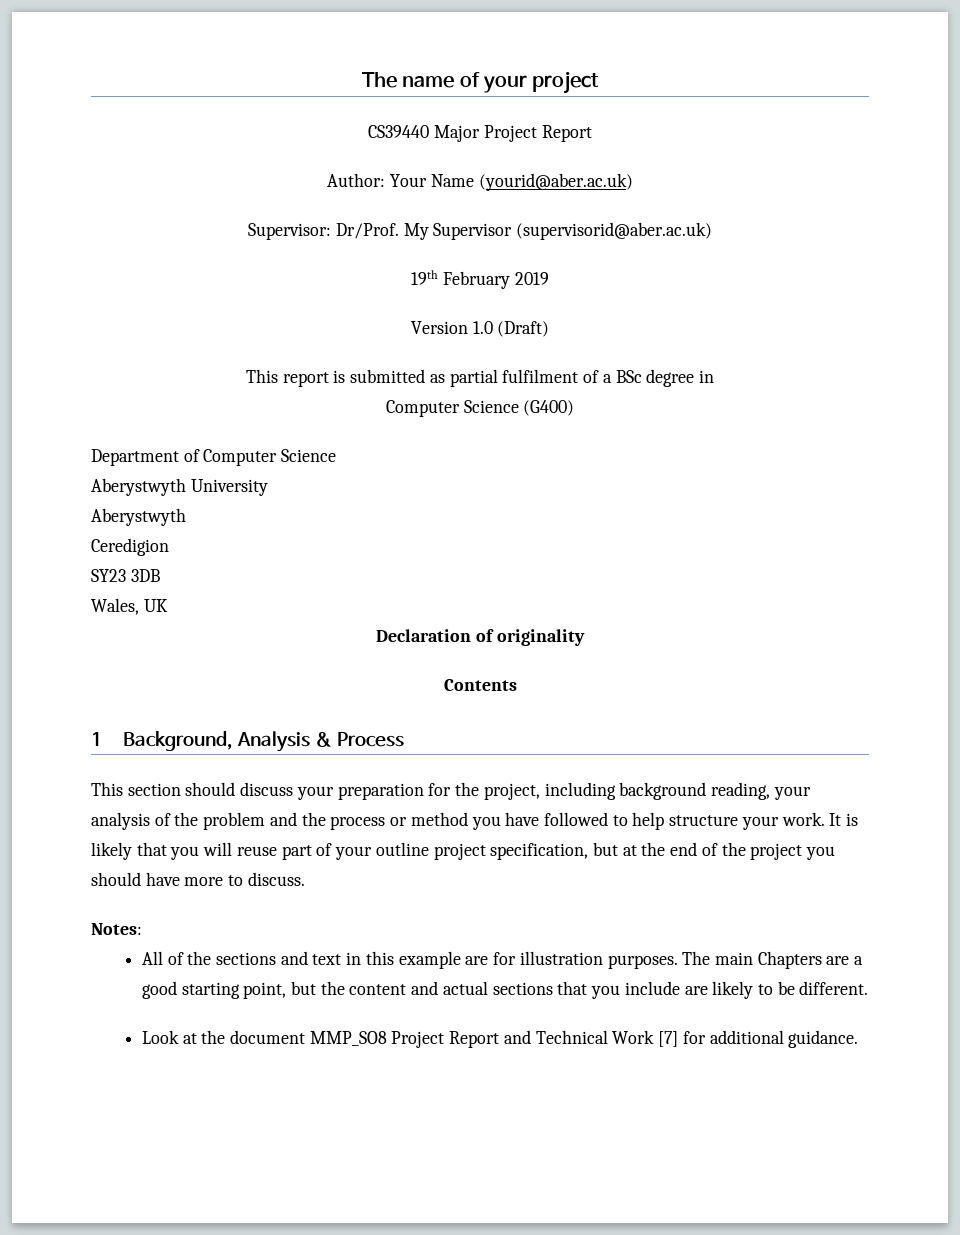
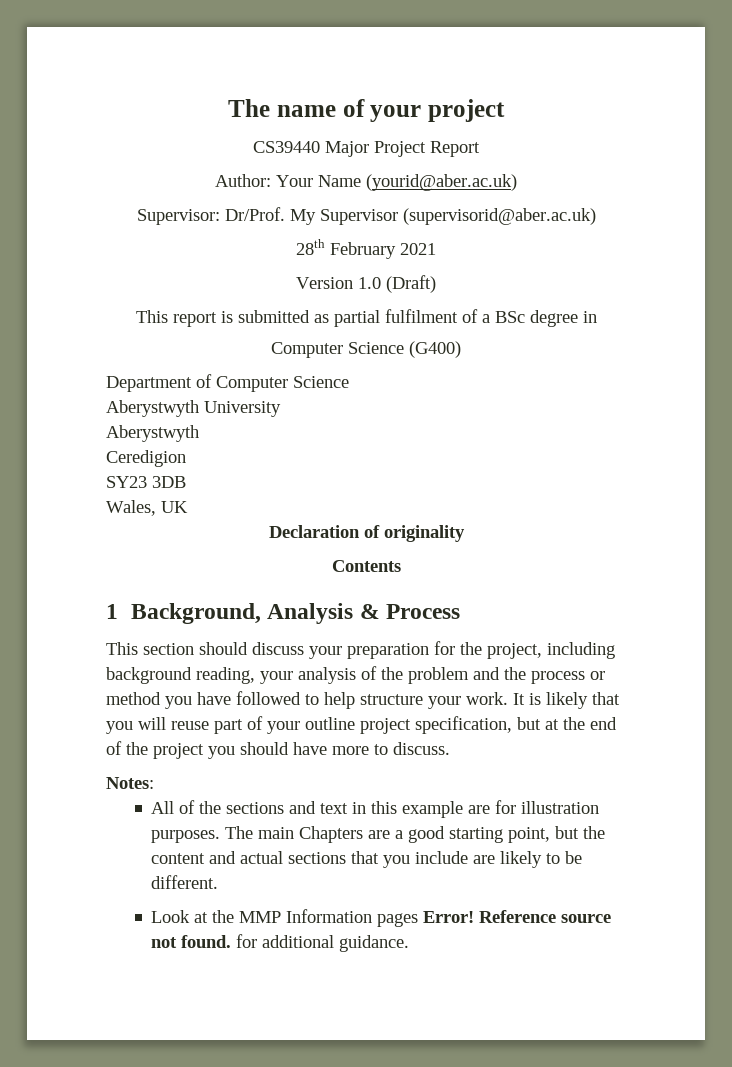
- 19th February 2019
+ 28th February 2021
- Look at the document MMP_SO8 Project Report and Technical Work [7] for additional guidance.
+ Look at the MMP Information pages Error! Reference source not found. for additional guidance.

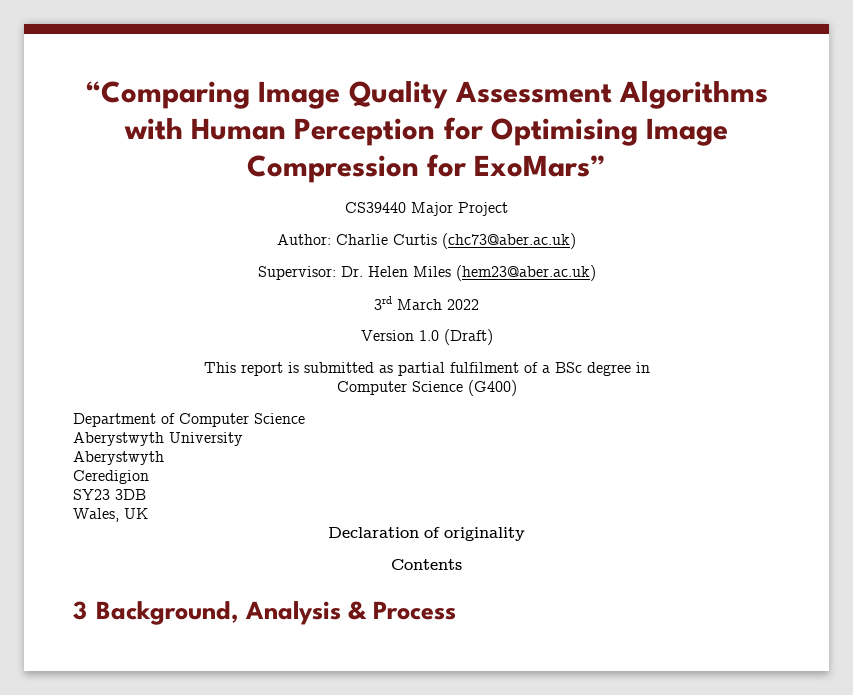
- The name of your project
+ “Comparing Image Quality Assessment Algorithms with Human Perception for Optimising Image Compression for ExoMars”
- CS39440 Major Project Report
+ CS39440 Major Project
- Author: Your Name (yourid@aber.ac.uk)
- Supervisor: Dr/Prof. My Supervisor (supervisorid@aber.ac.uk)
- 28th February 2021
+ Author: Charlie Curtis (chc73@aber.ac.uk)
+ Supervisor: Dr. Helen Miles (hem23@aber.ac.uk)
+ 3rd March 2022
- 1 Background, Analysis & Process
+ 3 Background, Analysis & Process
- This section should discuss your preparation for the project, including background reading, your analysis of the problem and the process or method you have followed to help structure your work. It is likely that you will reuse part of your outline project specification, but at the end of the project you should have more to discuss.
- Notes:
- All of the sections and text in this example are for illustration purposes. The main Chapters are a good starting point, but the content and actual sections that you include are likely to be different.
- Look at the MMP Information pages Error! Reference source not found. for additional guidance.

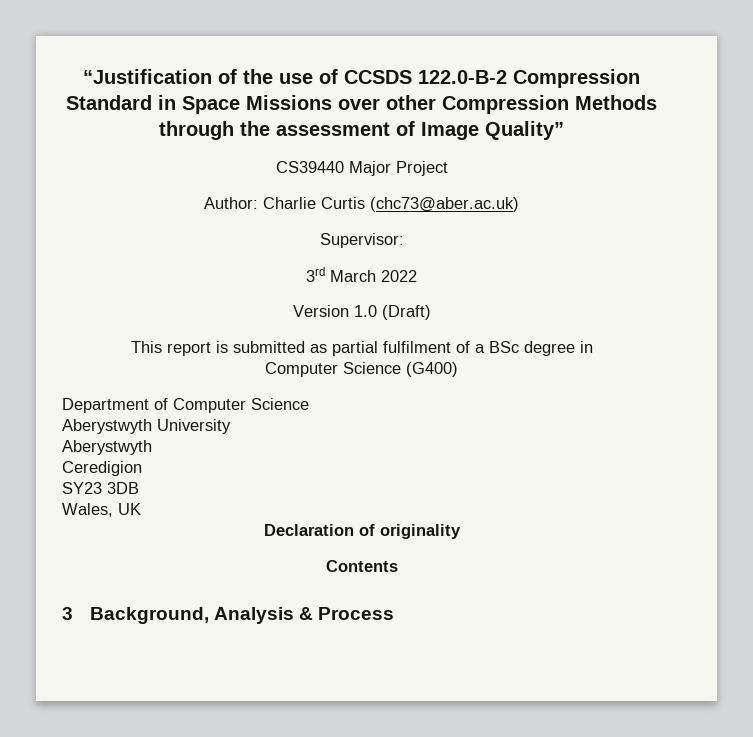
- “Comparing Image Quality Assessment Algorithms with Human Perception for Optimising Image Compression for ExoMars”
+ “Justification of the use of CCSDS 122.0-B-2 Compression Standard in Space Missions over other Compression Methods through the assessment of Image Quality”
- Supervisor: Dr. Helen Miles (hem23@aber.ac.uk)
+ Supervisor:

